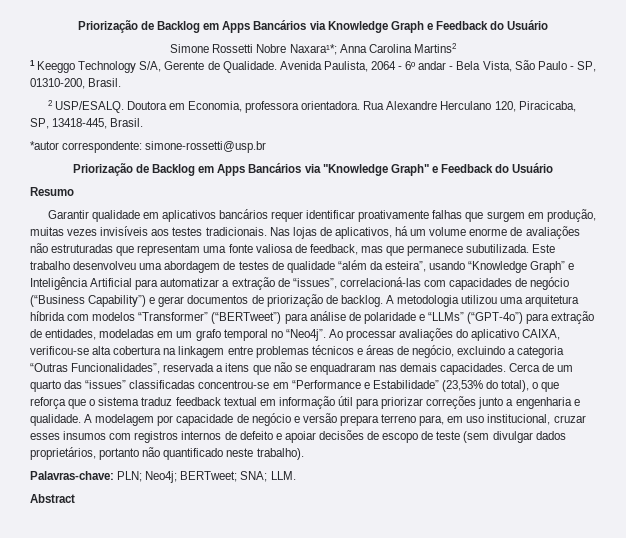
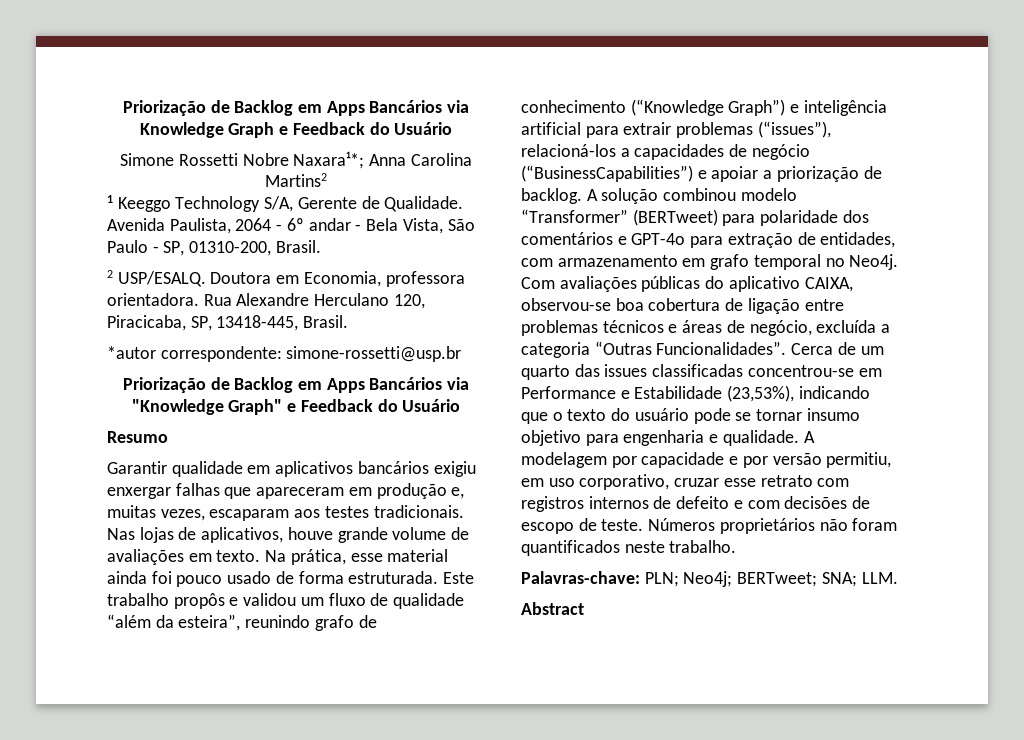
- Garantir qualidade em aplicativos bancários requer identificar proativamente falhas que surgem em produção, muitas vezes invisíveis aos testes tradicionais.
+ Garantir qualidade em aplicativos bancários exigiu enxergar falhas que apareceram em produção e, muitas vezes, escaparam aos testes tradicionais.
- Nas lojas de aplicativos, há um volume enorme de avaliações não estruturadas que representam uma fonte valiosa de feedback, mas que permanece subutilizada. Este trabalho desenvolveu uma abordagem de testes de qualidade “além da esteira”, usando “Knowledge Graph” e Inteligência Artificial para automatizar a extração de “issues”, correlacioná-las com capacidades de negócio (“Business Capability”) e gerar documentos de priorização de backlog. A metodologia utilizou uma arquitetura híbrida com modelos “Transformer” (“BERTweet”) para análise de polaridade e “LLMs” (“GPT-4o”) para extração de entidades, modeladas em um grafo temporal no “Neo4j”. Ao processar avaliações do aplicativo CAIXA, verificou-se alta cobertura na linkagem entre problemas técnicos e áreas de negócio, excluindo a categoria “Outras Funcionalidades”, reservada a itens que não se enquadraram nas demais capacidades.
+ Nas lojas de aplicativos, houve grande volume de avaliações em texto. Na prática, esse material ainda foi pouco usado de forma estruturada. Este trabalho propôs e validou um fluxo de qualidade “além da esteira”, reunindo grafo de conhecimento (“Knowledge Graph”) e inteligência artificial para extrair problemas (“issues”), relacioná-los a capacidades de negócio (“BusinessCapabilities”) e apoiar a priorização de backlog. A solução combinou modelo “Transformer” (BERTweet) para polaridade dos comentários e GPT-4o para extração de entidades, com armazenamento em grafo temporal no Neo4j. Com avaliações públicas do aplicativo CAIXA, observou-se boa cobertura de ligação entre problemas técnicos e áreas de negócio, excluída a categoria “Outras Funcionalidades”.
- Cerca de um quarto das “issues” classificadas concentrou-se em “Performance e Estabilidade” (23,53% do total), o que reforça que o sistema traduz feedback textual em informação útil para priorizar correções junto a engenharia e qualidade.
+ Cerca de um quarto das issues classificadas concentrou-se em Performance e Estabilidade (23,53%), indicando que o texto do usuário pode se tornar insumo objetivo para engenharia e qualidade.
- A modelagem por capacidade de negócio e versão prepara terreno para, em uso institucional, cruzar esses insumos com registros internos de defeito e apoiar decisões de escopo de teste (sem divulgar dados proprietários, portanto não quantificado neste trabalho).
+ A modelagem por capacidade e por versão permitiu, em uso corporativo, cruzar esse retrato com registros internos de defeito e com decisões de escopo de teste. Números proprietários não foram quantificados neste trabalho.

